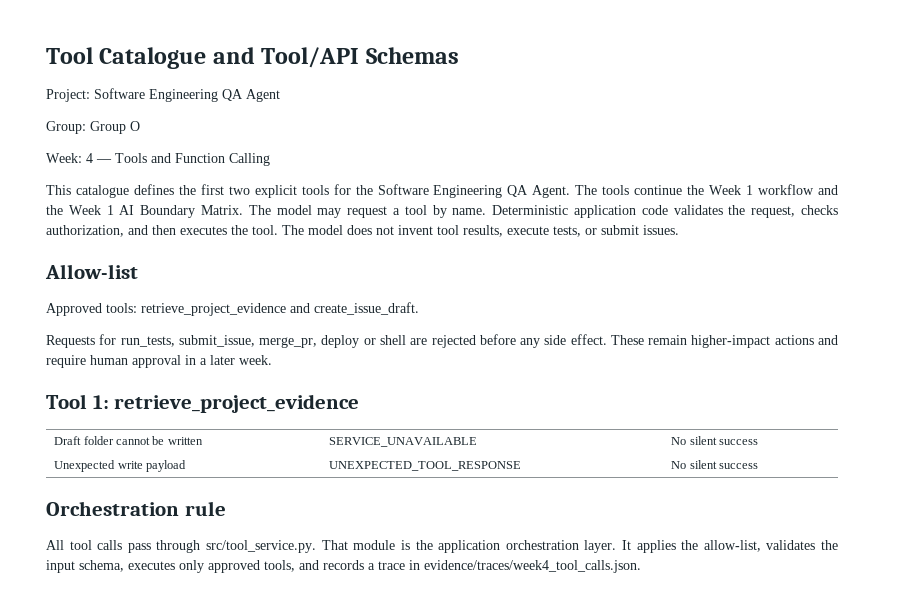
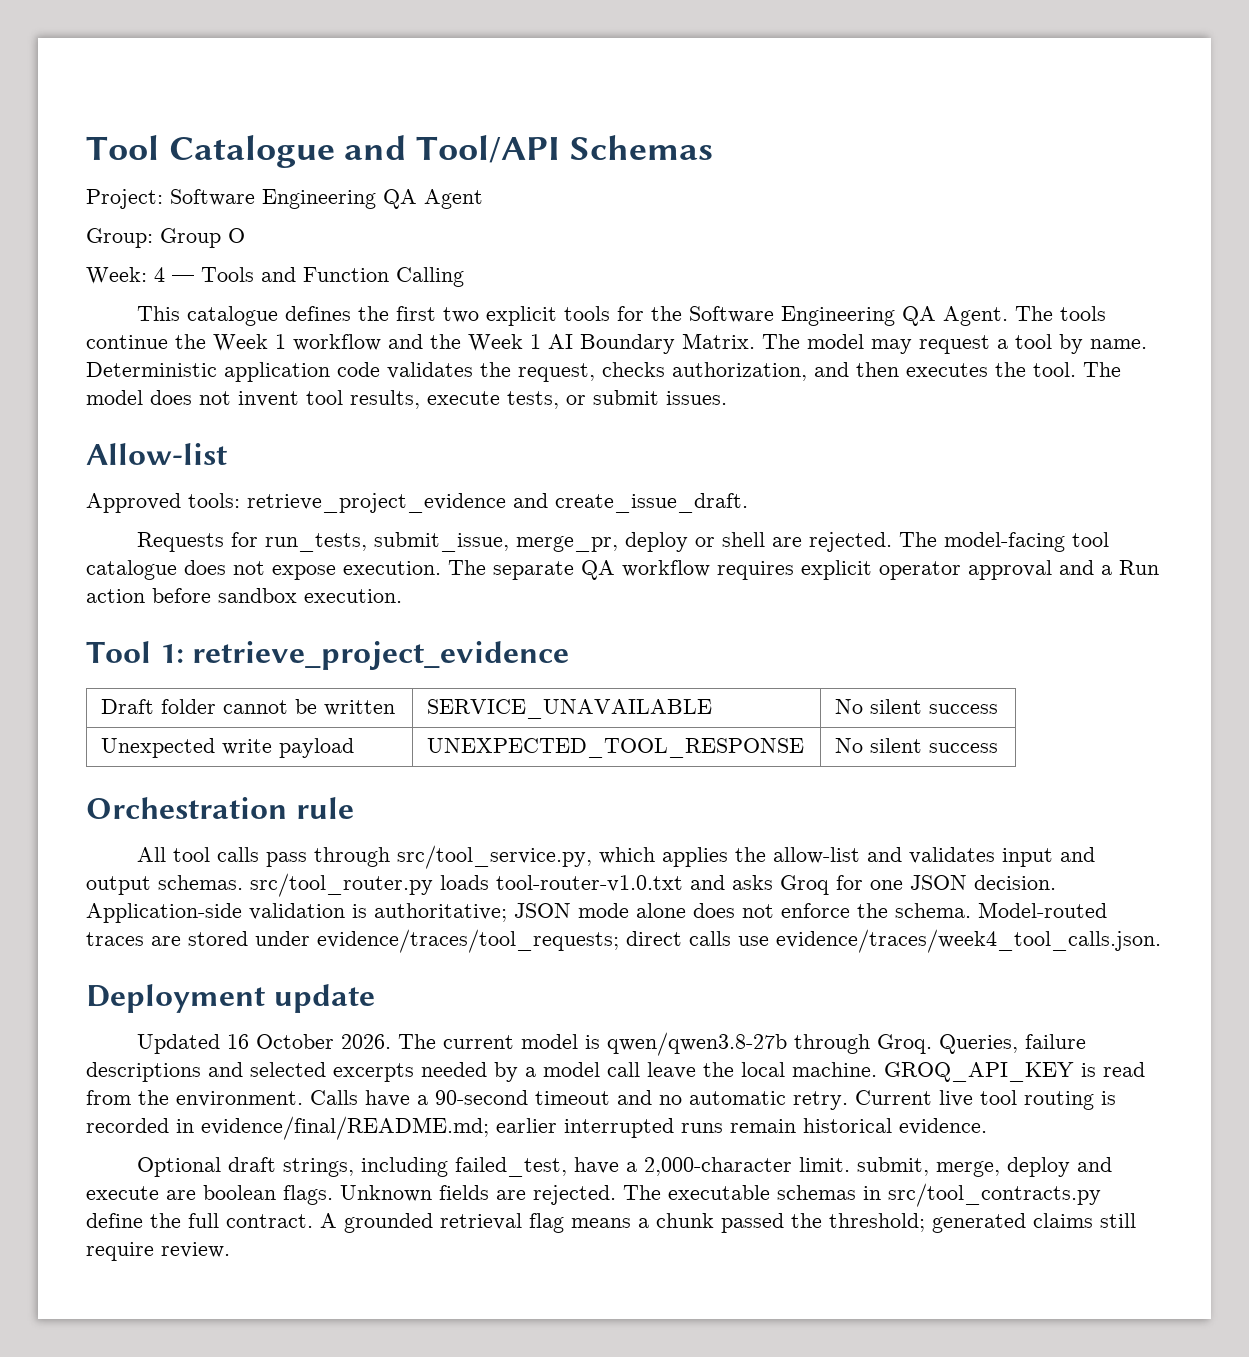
- Requests for run_tests, submit_issue, merge_pr, deploy or shell are rejected before any side effect. These remain higher-impact actions and require human approval in a later week.
+ Requests for run_tests, submit_issue, merge_pr, deploy or shell are rejected. The model-facing tool catalogue does not expose execution. The separate QA workflow requires explicit operator approval and a Run action before sandbox execution.
- All tool calls pass through src/tool_service.py. That module is the application orchestration layer. It applies the allow-list, validates the input schema, executes only approved tools, and records a trace in evidence/traces/week4_tool_calls.json.
+ All tool calls pass through src/tool_service.py, which applies the allow-list and validates input and output schemas. src/tool_router.py loads tool-router-v1.0.txt and asks Groq for one JSON decision. Application-side validation is authoritative; JSON mode alone does not enforce the schema. Model-routed traces are stored under evidence/traces/tool_requests; direct calls use evidence/traces/week4_tool_calls.json.
+ Deployment update
+ Updated 16 October 2026. The current model is qwen/qwen3.8-27b through Groq. Queries, failure descriptions and selected excerpts needed by a model call leave the local machine. GROQ_API_KEY is read from the environment. Calls have a 90-second timeout and no automatic retry. Current live tool routing is recorded in evidence/final/README.md; earlier interrupted runs remain historical evidence.
+ Optional draft strings, including failed_test, have a 2,000-character limit. submit, merge, deploy and execute are boolean flags. Unknown fields are rejected. The executable schemas in src/tool_contracts.py define the full contract. A grounded retrieval flag means a chunk passed the threshold; generated claims still require review.

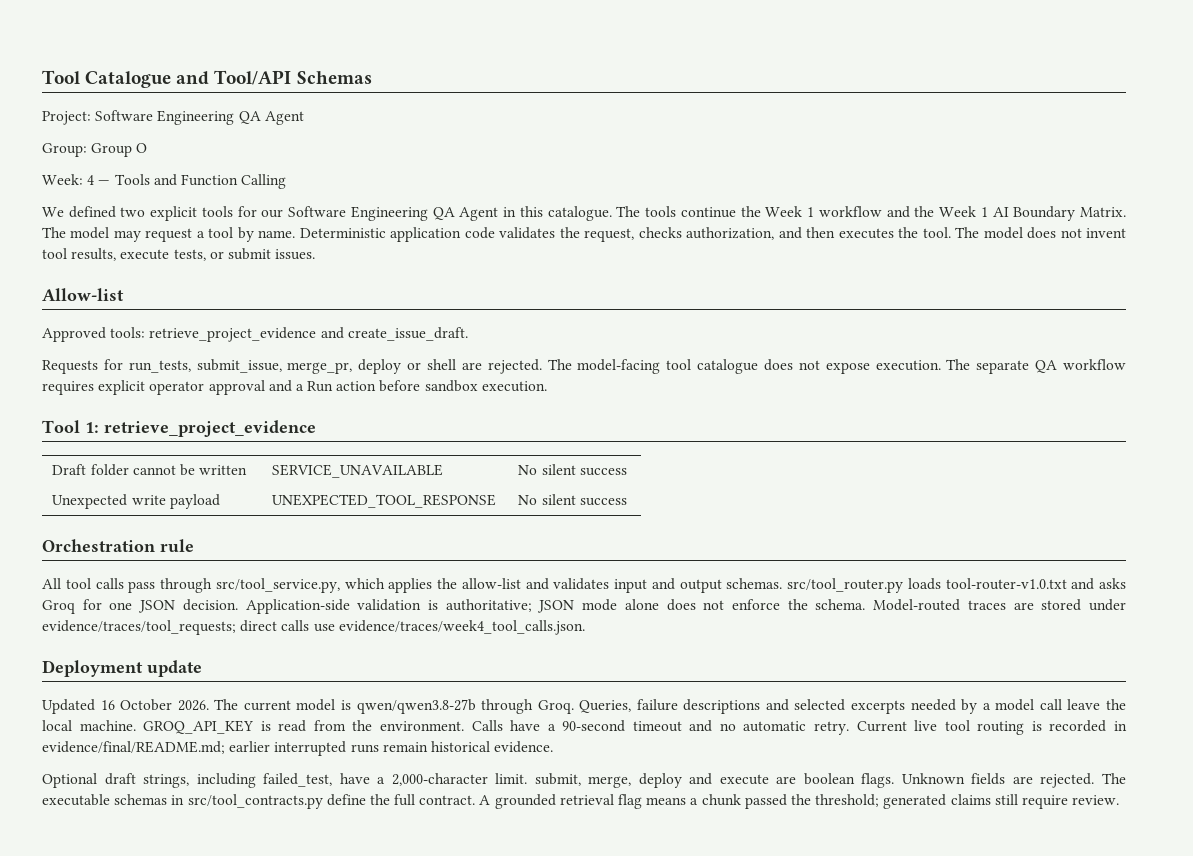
- This catalogue defines the first two explicit tools for the Software Engineering QA Agent.
+ We defined two explicit tools for our Software Engineering QA Agent in this catalogue.

